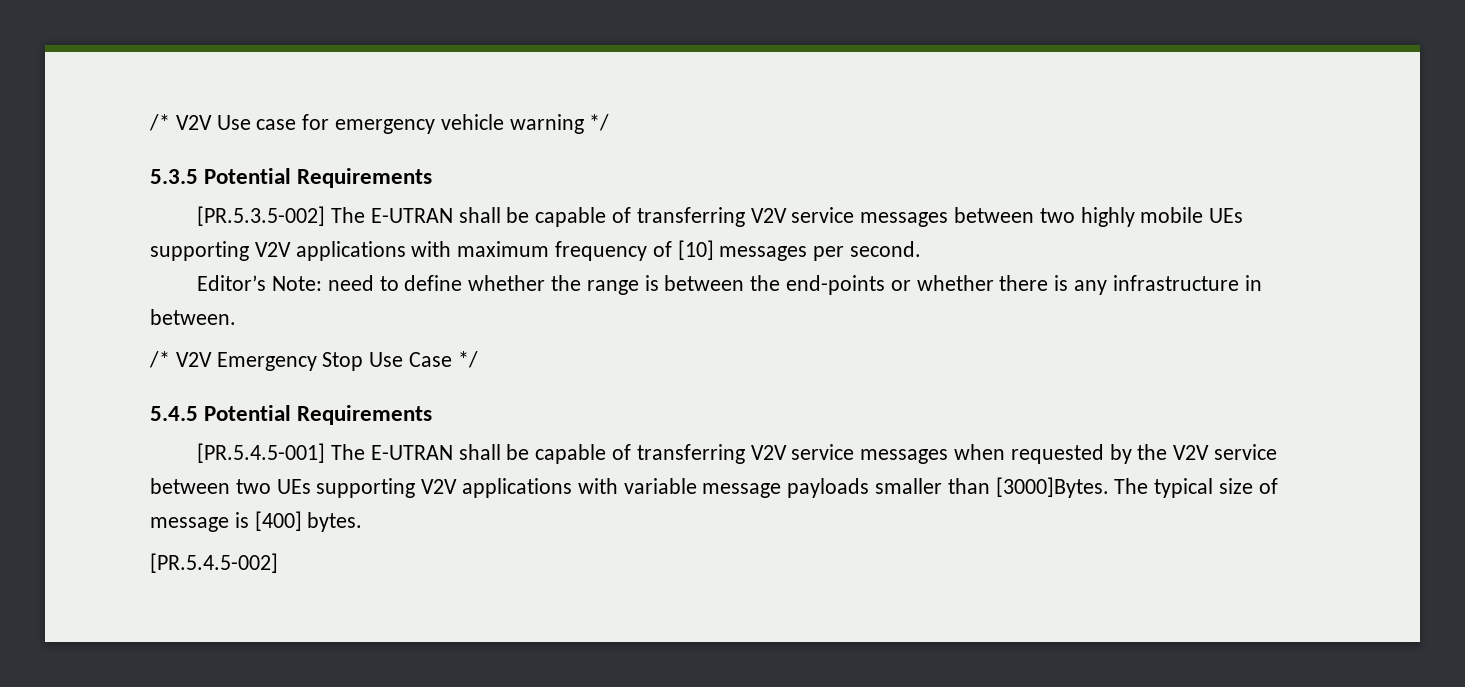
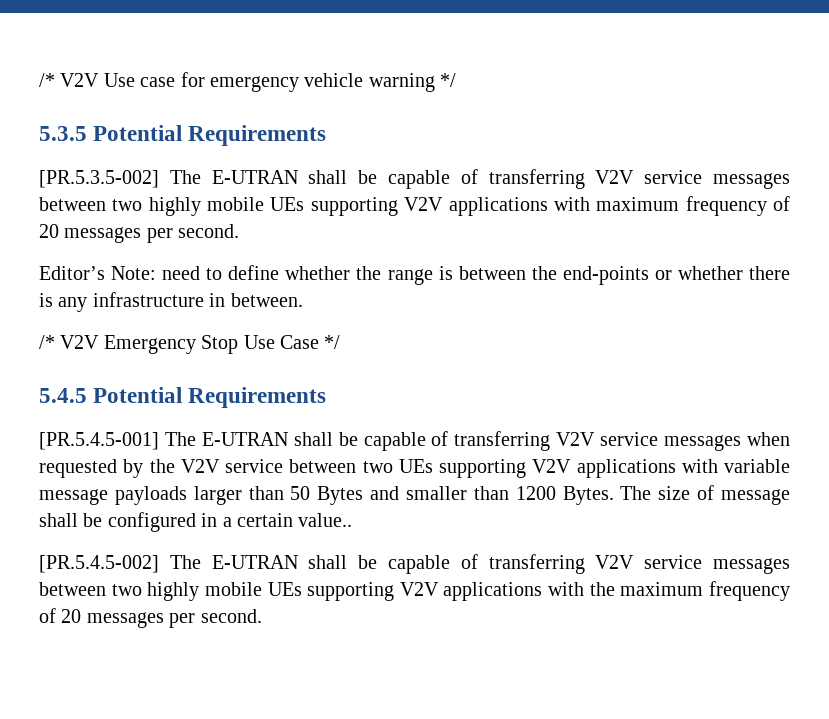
- [PR.5.3.5-002] The E-UTRAN shall be capable of transferring V2V service messages between two highly mobile UEs supporting V2V applications with maximum frequency of [10] messages per second.
+ [PR.5.3.5-002] The E-UTRAN shall be capable of transferring V2V service messages between two highly mobile UEs supporting V2V applications with maximum frequency of 20 messages per second.
- [PR.5.4.5-001] The E-UTRAN shall be capable of transferring V2V service messages when requested by the V2V service between two UEs supporting V2V applications with variable message payloads smaller than [3000]Bytes. The typical size of message is [400] bytes.
- [PR.5.4.5-002]
+ [PR.5.4.5-001] The E-UTRAN shall be capable of transferring V2V service messages when requested by the V2V service between two UEs supporting V2V applications with variable message payloads larger than 50 Bytes and smaller than 1200 Bytes. The size of message shall be configured in a certain value..
+ [PR.5.4.5-002] The E-UTRAN shall be capable of transferring V2V service messages between two highly mobile UEs supporting V2V applications with the maximum frequency of 20 messages per second.

